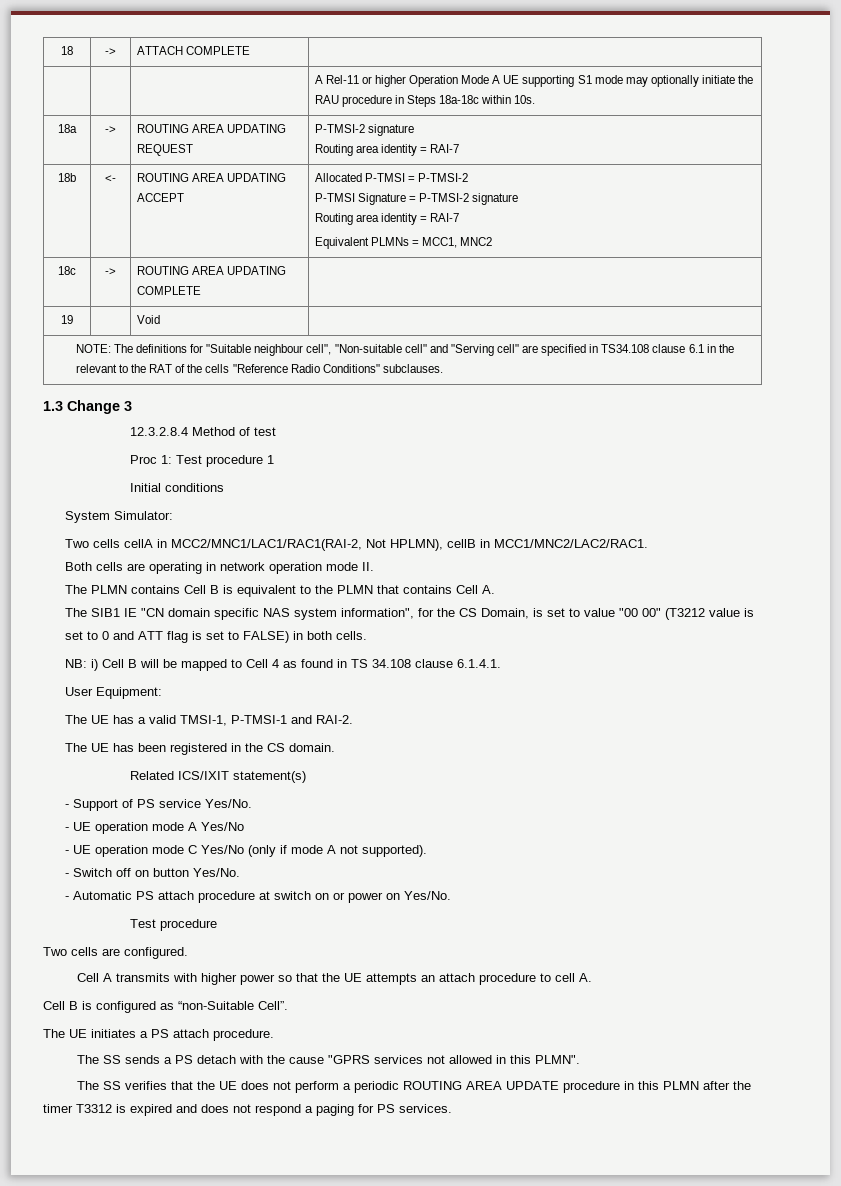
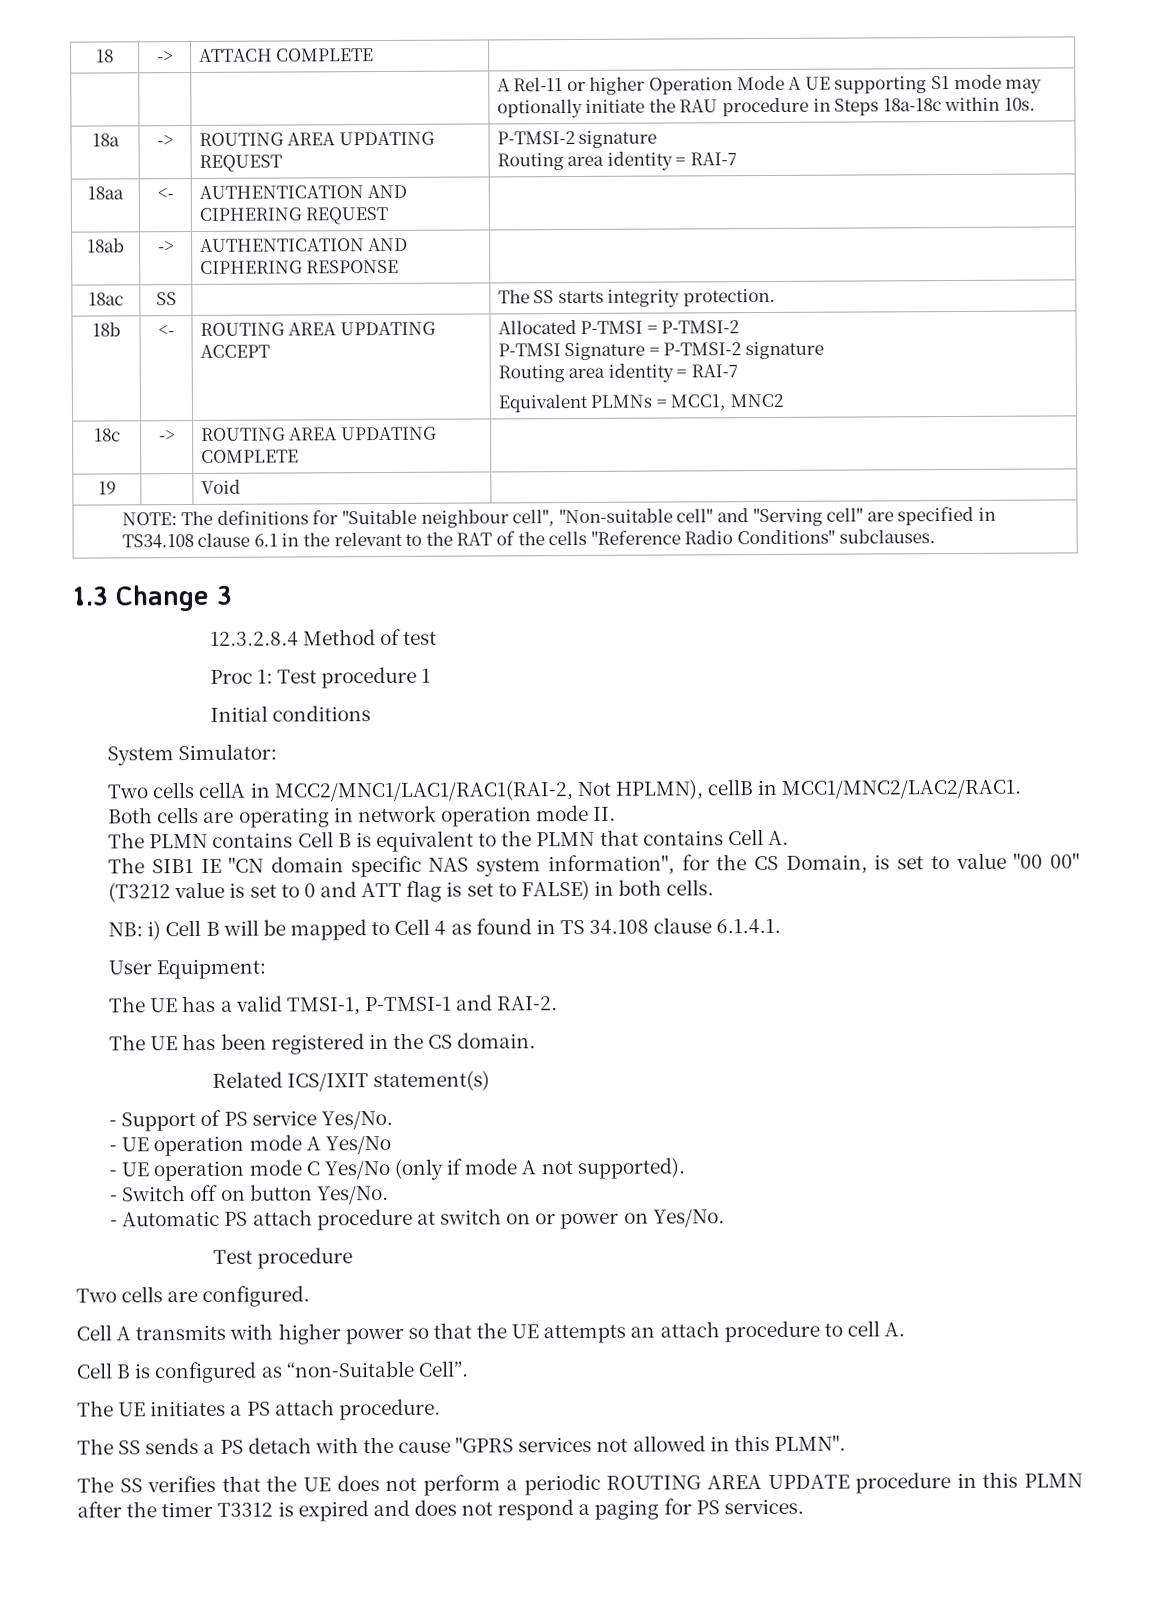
+ 18aa | <- | AUTHENTICATION AND CIPHERING REQUEST |
+ 18ab | -> | AUTHENTICATION AND CIPHERING RESPONSE |
+ 18ac | SS | | The SS starts integrity protection.

